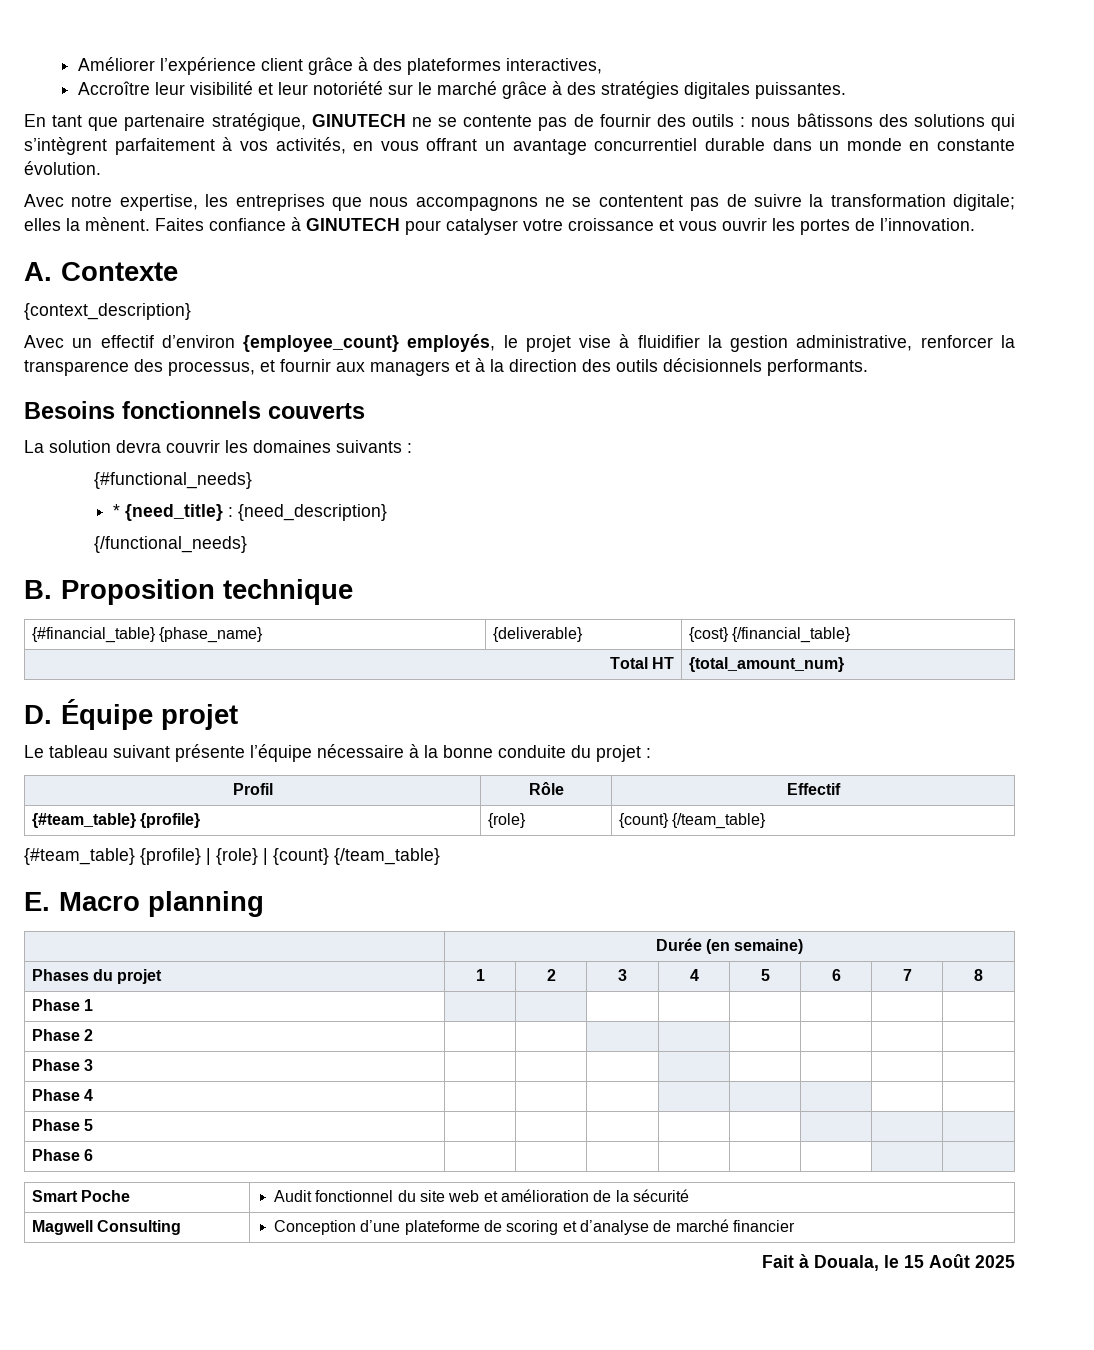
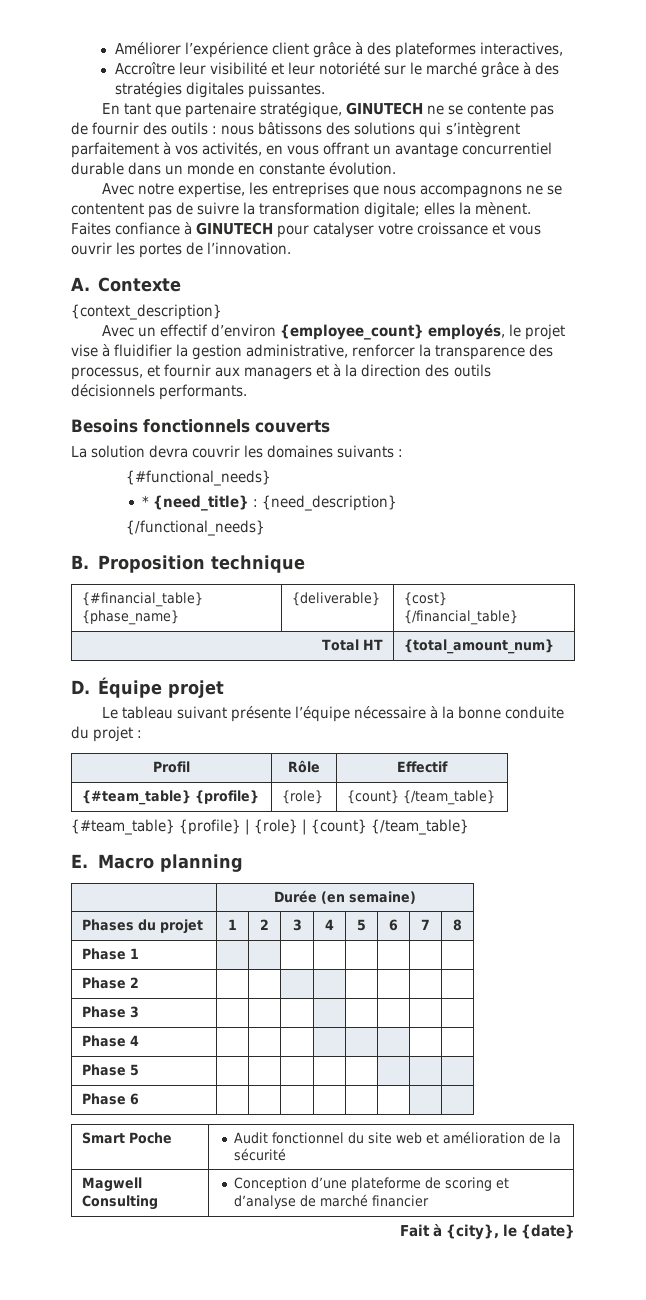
- Fait à Douala, le 15 Août 2025
+ Fait à {city}, le {date}

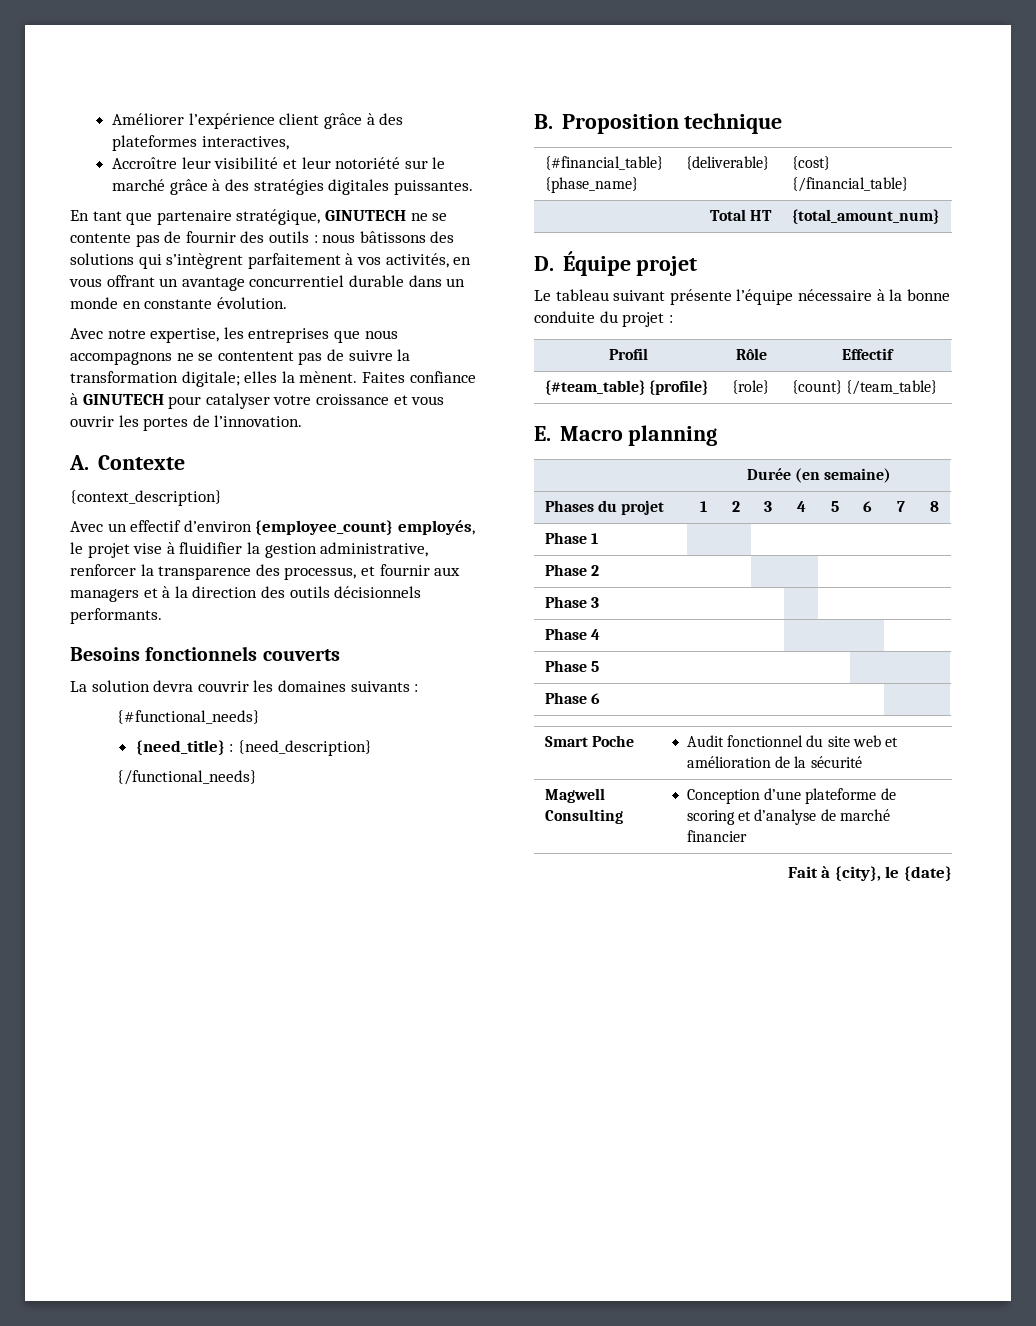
- * {need_title} : {need_description}
+ {need_title} : {need_description}
  Profil | Rôle | Effectif
- {#team_table} {profile} | {role} | {count} {/team_table}

